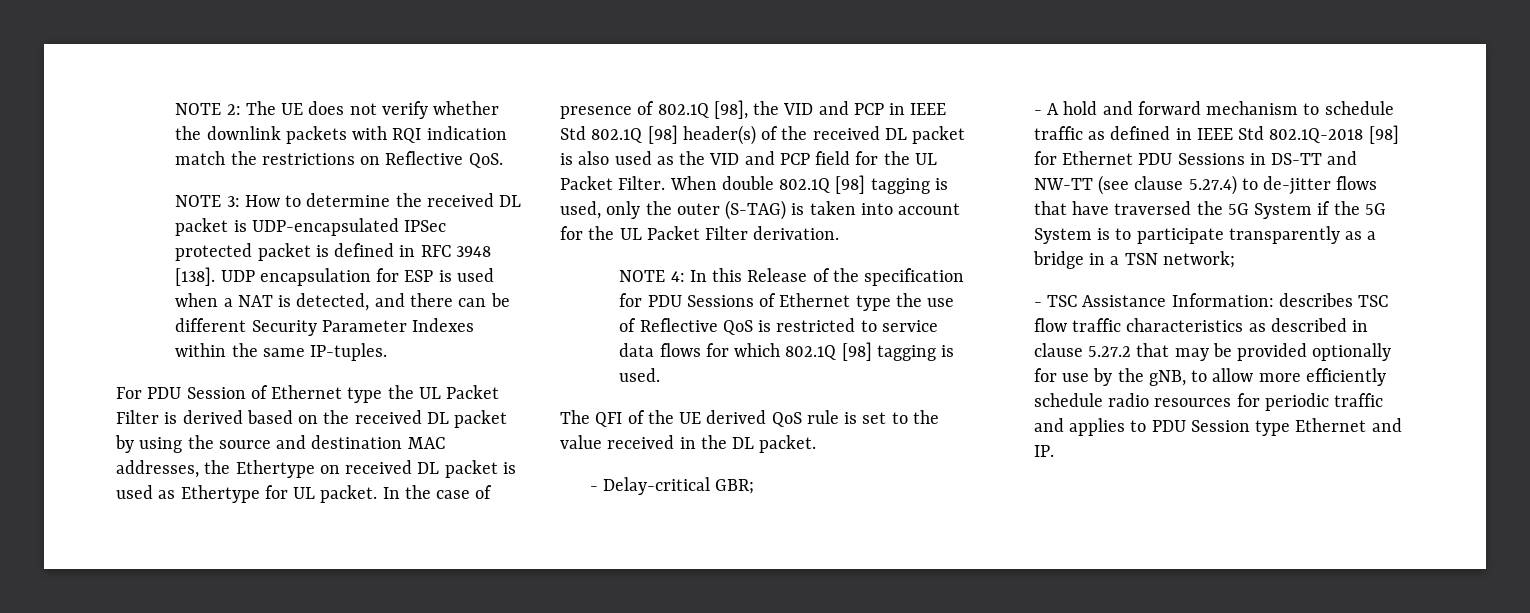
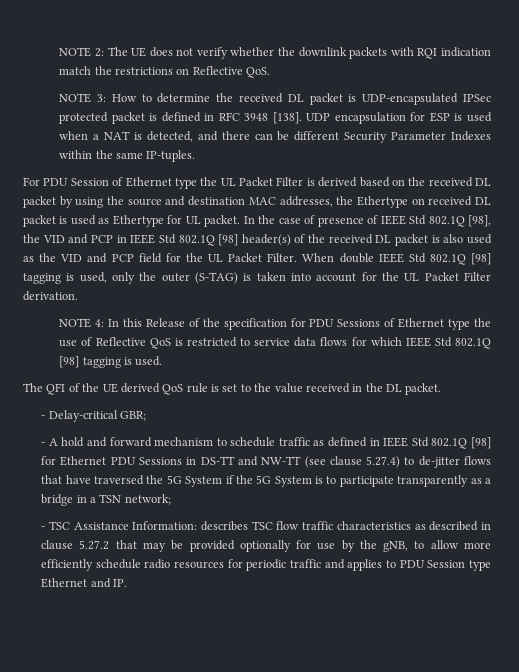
- In the case of presence of 802.1Q [98], the VID and PCP in IEEE Std 802.1Q [98] header(s) of the received DL packet is also used as the VID and PCP field for the UL Packet Filter.
+ In the case of presence of IEEE Std 802.1Q [98], the VID and PCP in IEEE Std 802.1Q [98] header(s) of the received DL packet is also used as the VID and PCP field for the UL Packet Filter.
- When double 802.1Q [98] tagging is used, only the outer (S-TAG) is taken into account for the UL Packet Filter derivation.
+ When double IEEE Std 802.1Q [98] tagging is used, only the outer (S-TAG) is taken into account for the UL Packet Filter derivation.
- NOTE 4: In this Release of the specification for PDU Sessions of Ethernet type the use of Reflective QoS is restricted to service data flows for which 802.1Q [98] tagging is used.
+ NOTE 4: In this Release of the specification for PDU Sessions of Ethernet type the use of Reflective QoS is restricted to service data flows for which IEEE Std 802.1Q [98] tagging is used.
- - A hold and forward mechanism to schedule traffic as defined in IEEE Std 802.1Q-2018 [98] for Ethernet PDU Sessions in DS-TT and NW-TT (see clause 5.27.4) to de-jitter flows that have traversed the 5G System if the 5G System is to participate transparently as a bridge in a TSN network;
+ - A hold and forward mechanism to schedule traffic as defined in IEEE Std 802.1Q [98] for Ethernet PDU Sessions in DS-TT and NW-TT (see clause 5.27.4) to de-jitter flows that have traversed the 5G System if the 5G System is to participate transparently as a bridge in a TSN network;

